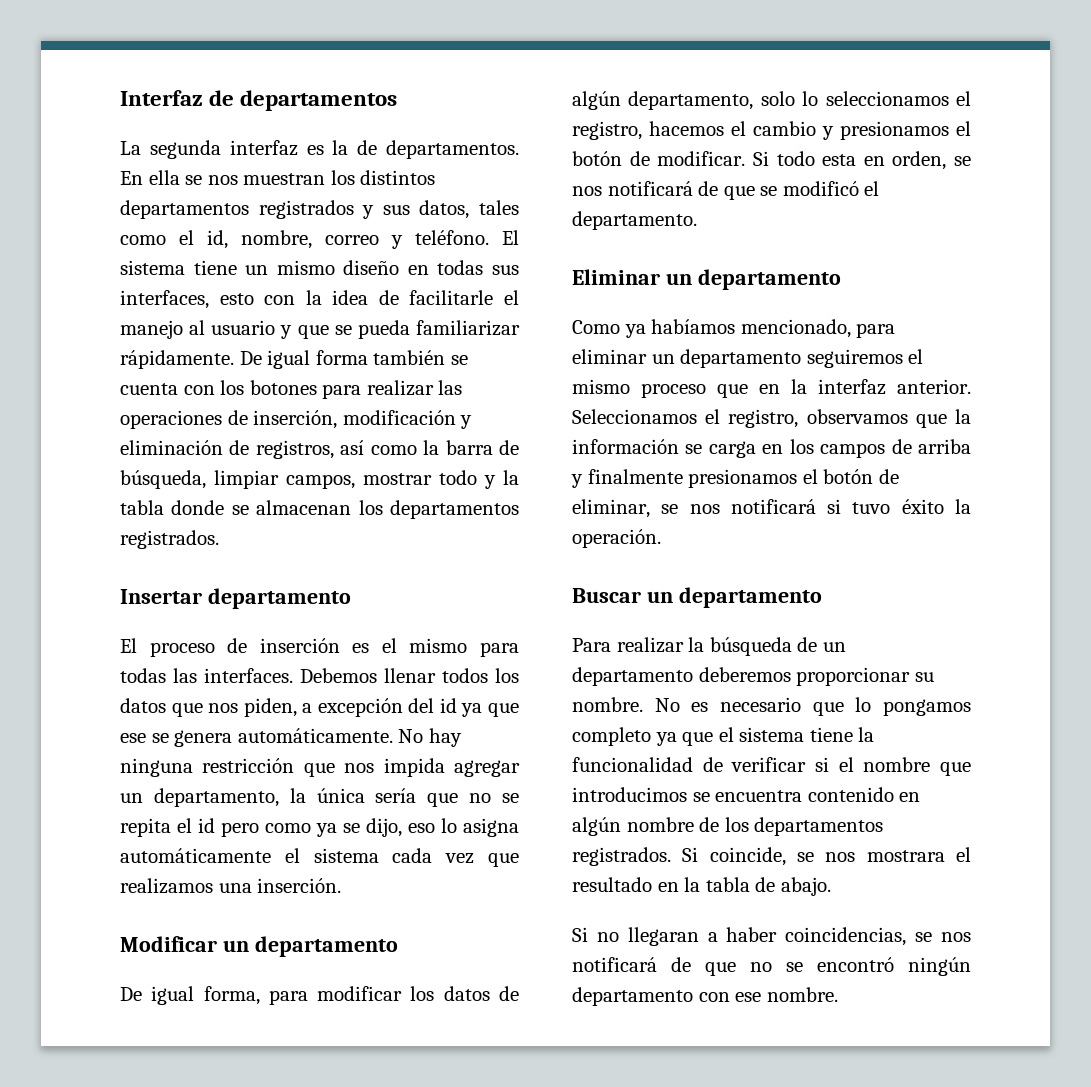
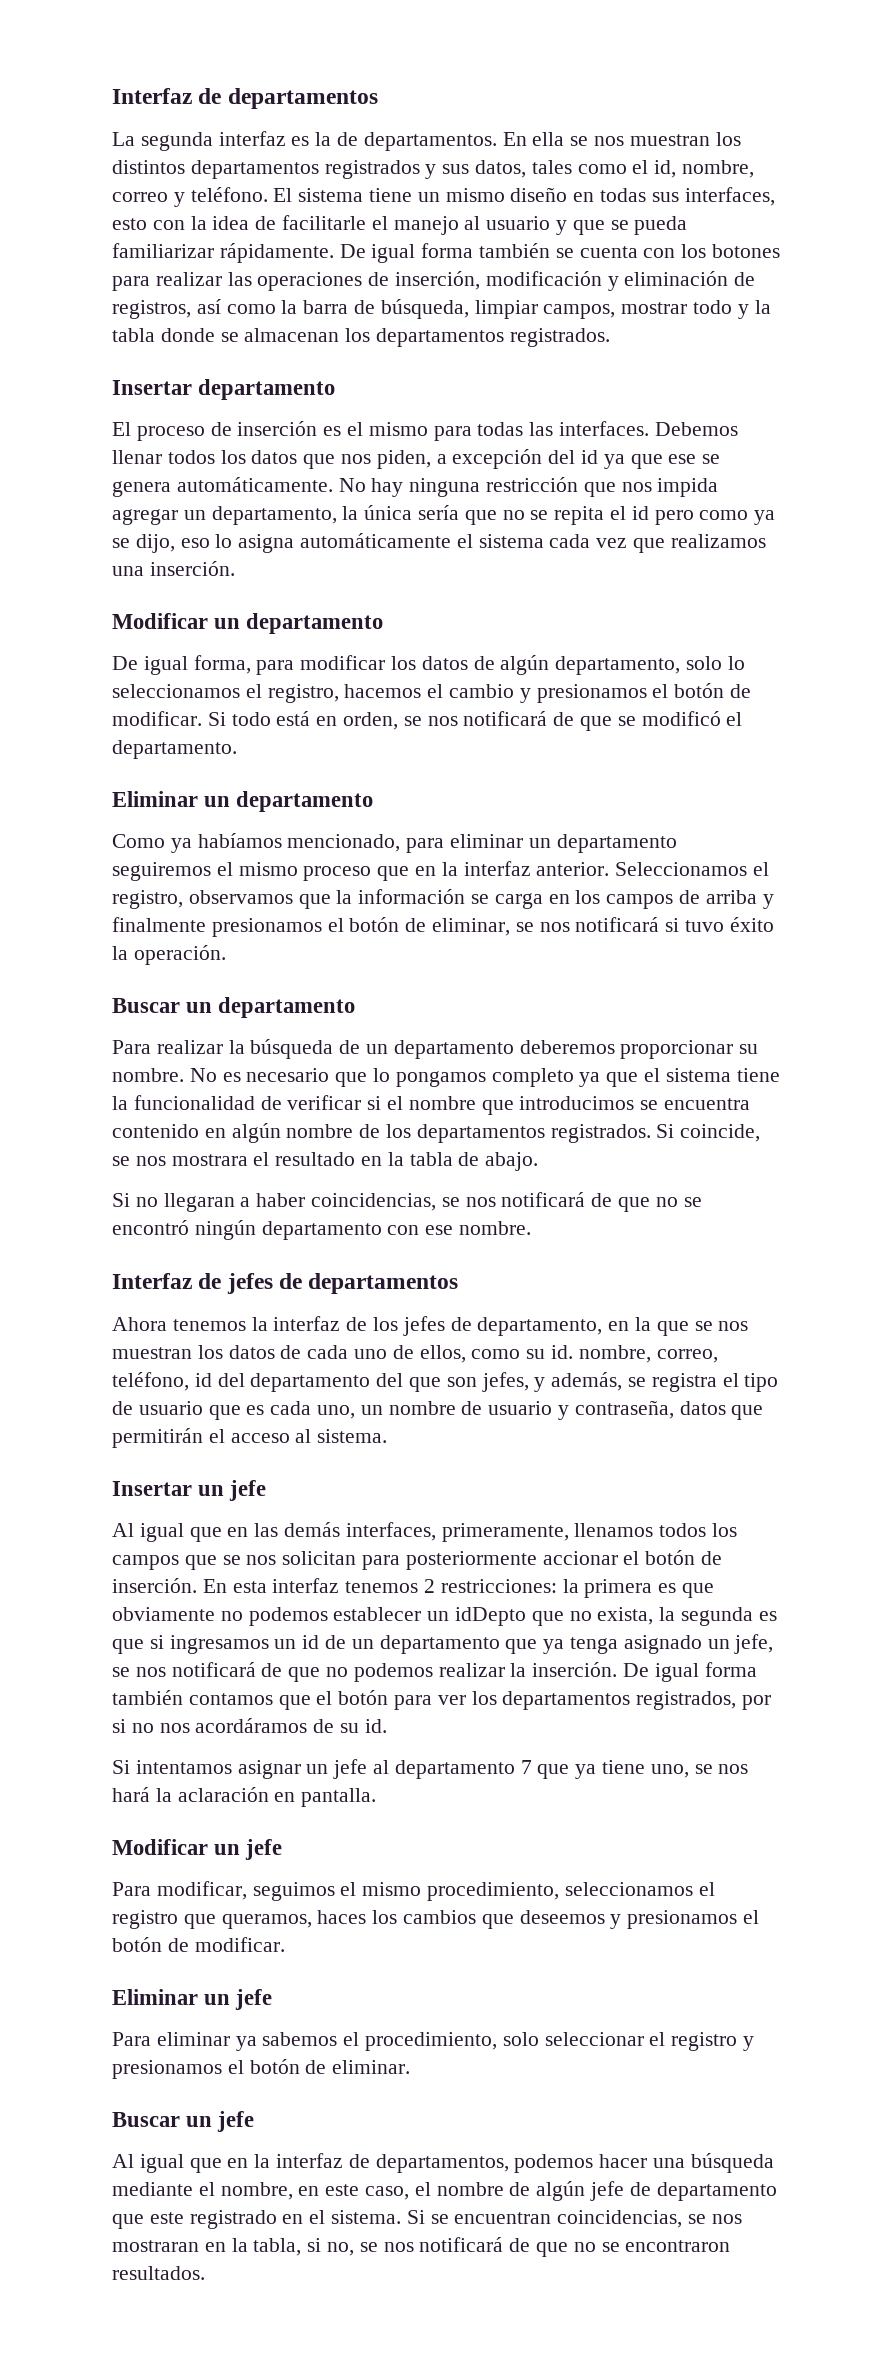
- Si todo esta en orden, se nos notificará de que se modificó el departamento.
+ Si todo está en orden, se nos notificará de que se modificó el departamento.
+ Interfaz de jefes de departamentos
+ Ahora tenemos la interfaz de los jefes de departamento, en la que se nos muestran los datos de cada uno de ellos, como su id. nombre, correo, teléfono, id del departamento del que son jefes, y además, se registra el tipo de usuario que es cada uno, un nombre de usuario y contraseña, datos que permitirán el acceso al sistema.
+ Insertar un jefe
+ Al igual que en las demás interfaces, primeramente, llenamos todos los campos que se nos solicitan para posteriormente accionar el botón de inserción. En esta interfaz tenemos 2 restricciones: la primera es que obviamente no podemos establecer un idDepto que no exista, la segunda es que si ingresamos un id de un departamento que ya tenga asignado un jefe, se nos notificará de que no podemos realizar la inserción. De igual forma también contamos que el botón para ver los departamentos registrados, por si no nos acordáramos de su id.
+ Si intentamos asignar un jefe al departamento 7 que ya tiene uno, se nos hará la aclaración en pantalla.
+ Modificar un jefe
+ Para modificar, seguimos el mismo procedimiento, seleccionamos el registro que queramos, haces los cambios que deseemos y presionamos el botón de modificar.
+ Eliminar un jefe
+ Para eliminar ya sabemos el procedimiento, solo seleccionar el registro y presionamos el botón de eliminar.
+ Buscar un jefe
+ Al igual que en la interfaz de departamentos, podemos hacer una búsqueda mediante el nombre, en este caso, el nombre de algún jefe de departamento que este registrado en el sistema. Si se encuentran coincidencias, se nos mostraran en la tabla, si no, se nos notificará de que no se encontraron resultados.

